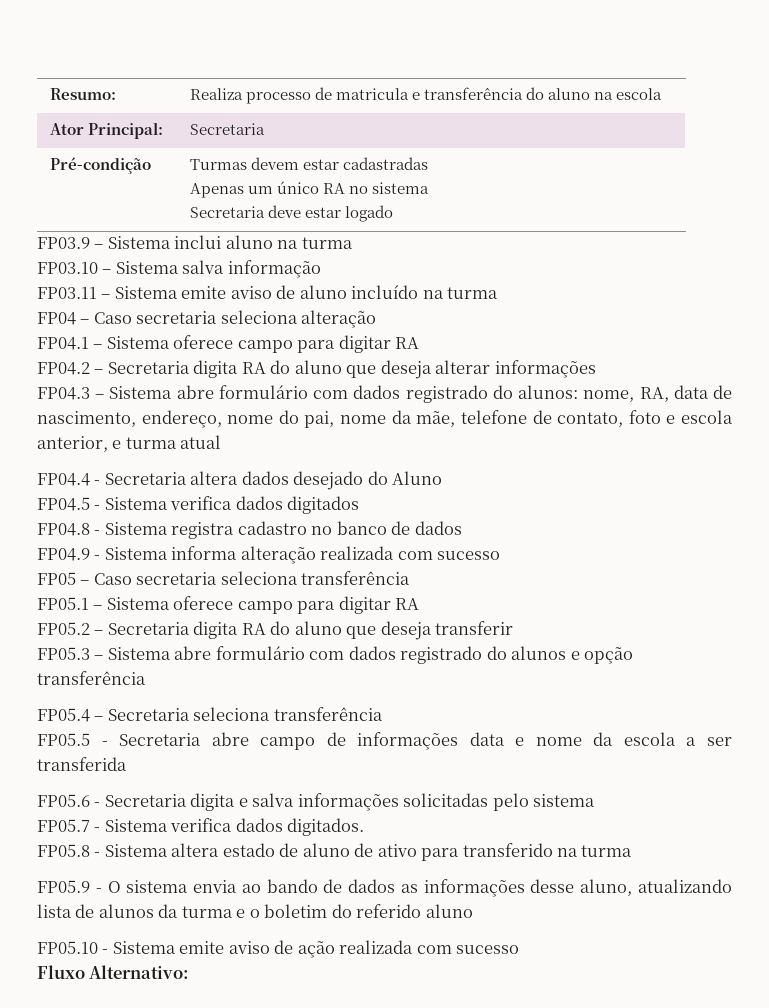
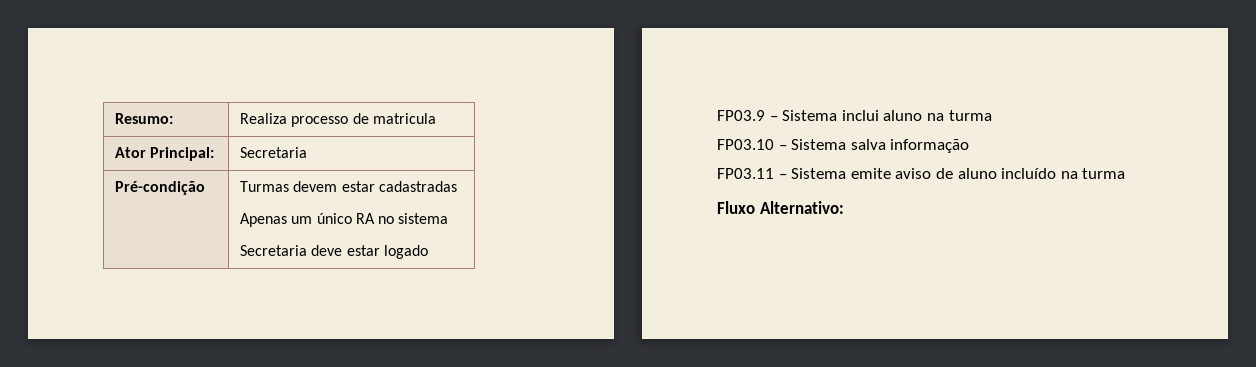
- Resumo: | Realiza processo de matricula e transferência do aluno na escola
+ Resumo: | Realiza processo de matricula
- FP04 – Caso secretaria seleciona alteração
- FP04.1 – Sistema oferece campo para digitar RA
- FP04.2 – Secretaria digita RA do aluno que deseja alterar informações
- FP04.3 – Sistema abre formulário com dados registrado do alunos: nome, RA, data de nascimento, endereço, nome do pai, nome da mãe, telefone de contato, foto e escola anterior, e turma atual
- FP04.4 - Secretaria altera dados desejado do Aluno
- FP04.5 - Sistema verifica dados digitados
- FP04.8 - Sistema registra cadastro no banco de dados
- FP04.9 - Sistema informa alteração realizada com sucesso
- FP05 – Caso secretaria seleciona transferência
- FP05.1 – Sistema oferece campo para digitar RA
- FP05.2 – Secretaria digita RA do aluno que deseja transferir
- FP05.3 – Sistema abre formulário com dados registrado do alunos e opção transferência
- FP05.4 – Secretaria seleciona transferência
- FP05.5 - Secretaria abre campo de informações data e nome da escola a ser transferida
- FP05.6 - Secretaria digita e salva informações solicitadas pelo sistema
- FP05.7 - Sistema verifica dados digitados.
- FP05.8 - Sistema altera estado de aluno de ativo para transferido na turma
- FP05.9 - O sistema envia ao bando de dados as informações desse aluno, atualizando lista de alunos da turma e o boletim do referido aluno
- FP05.10 - Sistema emite aviso de ação realizada com sucesso

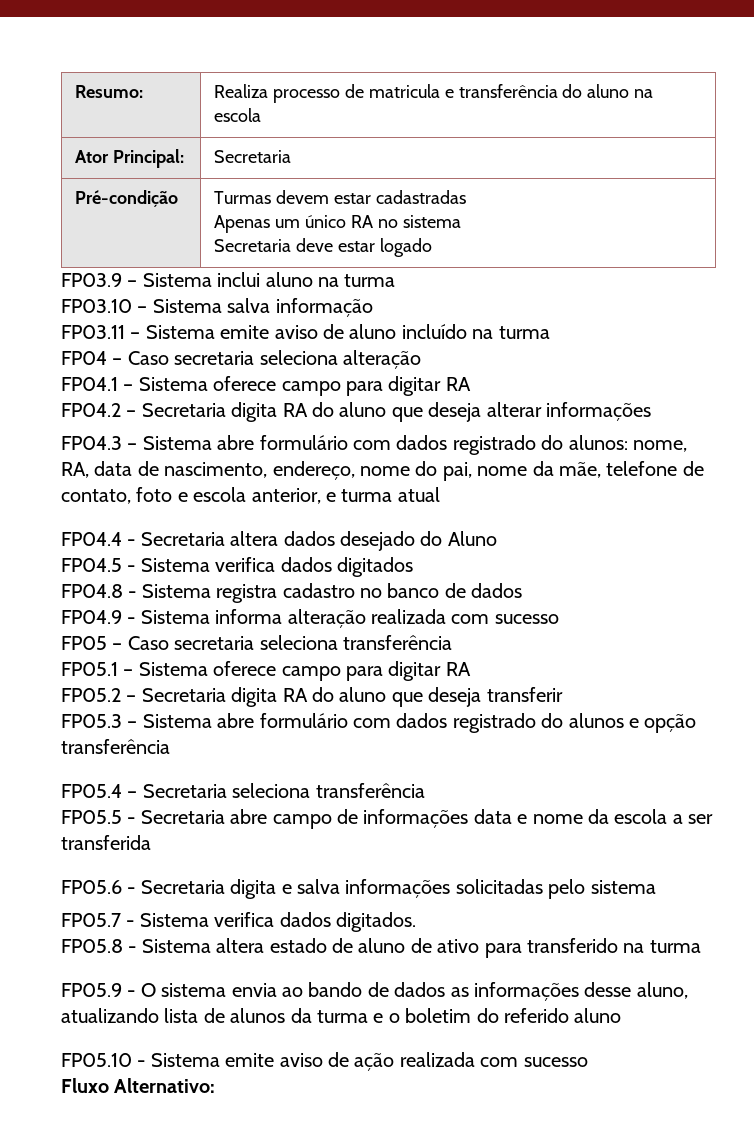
- Resumo: | Realiza processo de matricula
+ Resumo: | Realiza processo de matricula e transferência do aluno na escola
+ FP04 – Caso secretaria seleciona alteração
+ FP04.1 – Sistema oferece campo para digitar RA
+ FP04.2 – Secretaria digita RA do aluno que deseja alterar informações
+ FP04.3 – Sistema abre formulário com dados registrado do alunos: nome, RA, data de nascimento, endereço, nome do pai, nome da mãe, telefone de contato, foto e escola anterior, e turma atual
+ FP04.4 - Secretaria altera dados desejado do Aluno
+ FP04.5 - Sistema verifica dados digitados
+ FP04.8 - Sistema registra cadastro no banco de dados
+ FP04.9 - Sistema informa alteração realizada com sucesso
+ FP05 – Caso secretaria seleciona transferência
+ FP05.1 – Sistema oferece campo para digitar RA
+ FP05.2 – Secretaria digita RA do aluno que deseja transferir
+ FP05.3 – Sistema abre formulário com dados registrado do alunos e opção transferência
+ FP05.4 – Secretaria seleciona transferência
+ FP05.5 - Secretaria abre campo de informações data e nome da escola a ser transferida
+ FP05.6 - Secretaria digita e salva informações solicitadas pelo sistema
+ FP05.7 - Sistema verifica dados digitados.
+ FP05.8 - Sistema altera estado de aluno de ativo para transferido na turma
+ FP05.9 - O sistema envia ao bando de dados as informações desse aluno, atualizando lista de alunos da turma e o boletim do referido aluno
+ FP05.10 - Sistema emite aviso de ação realizada com sucesso

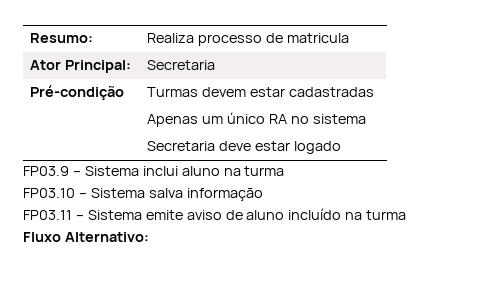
- Resumo: | Realiza processo de matricula e transferência do aluno na escola
+ Resumo: | Realiza processo de matricula
- FP04 – Caso secretaria seleciona alteração
- FP04.1 – Sistema oferece campo para digitar RA
- FP04.2 – Secretaria digita RA do aluno que deseja alterar informações
- FP04.3 – Sistema abre formulário com dados registrado do alunos: nome, RA, data de nascimento, endereço, nome do pai, nome da mãe, telefone de contato, foto e escola anterior, e turma atual
- FP04.4 - Secretaria altera dados desejado do Aluno
- FP04.5 - Sistema verifica dados digitados
- FP04.8 - Sistema registra cadastro no banco de dados
- FP04.9 - Sistema informa alteração realizada com sucesso
- FP05 – Caso secretaria seleciona transferência
- FP05.1 – Sistema oferece campo para digitar RA
- FP05.2 – Secretaria digita RA do aluno que deseja transferir
- FP05.3 – Sistema abre formulário com dados registrado do alunos e opção transferência
- FP05.4 – Secretaria seleciona transferência
- FP05.5 - Secretaria abre campo de informações data e nome da escola a ser transferida
- FP05.6 - Secretaria digita e salva informações solicitadas pelo sistema
- FP05.7 - Sistema verifica dados digitados.
- FP05.8 - Sistema altera estado de aluno de ativo para transferido na turma
- FP05.9 - O sistema envia ao bando de dados as informações desse aluno, atualizando lista de alunos da turma e o boletim do referido aluno
- FP05.10 - Sistema emite aviso de ação realizada com sucesso

